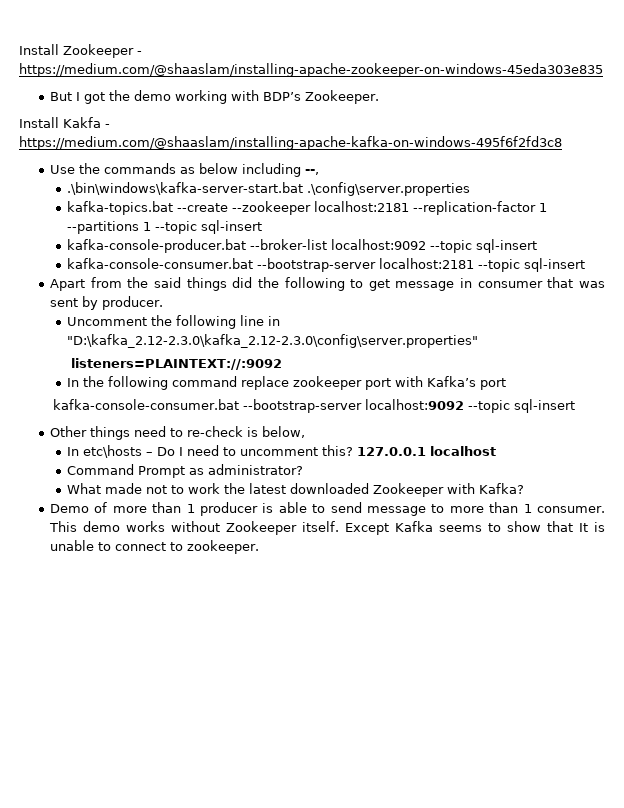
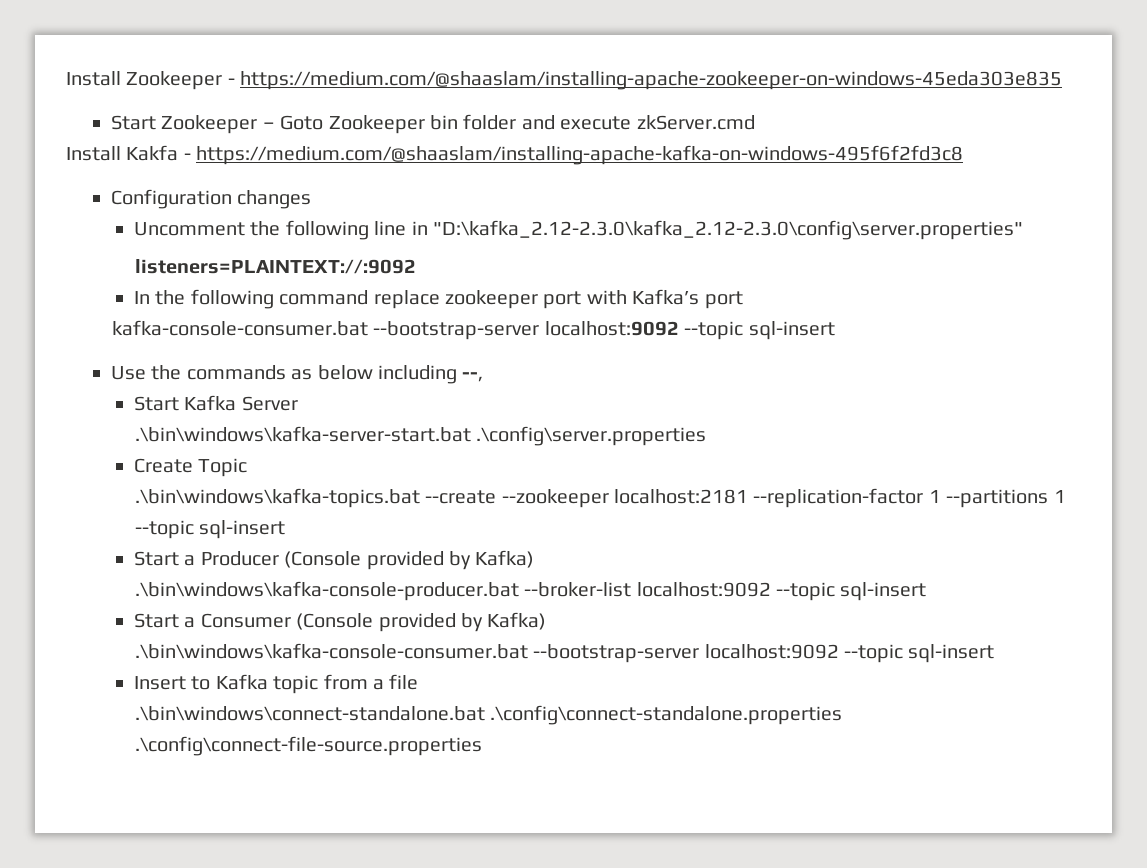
- But I got the demo working with BDP’s Zookeeper.
+ Start Zookeeper – Goto Zookeeper bin folder and execute zkServer.cmd
  Install Kakfa - https://medium.com/@shaaslam/installing-apache-kafka-on-windows-495f6f2fd3c8
- Use the commands as below including --,
- .\bin\windows\kafka-server-start.bat .\config\server.properties
- kafka-topics.bat --create --zookeeper localhost:2181 --replication-factor 1 --partitions 1 --topic sql-insert
- kafka-console-producer.bat --broker-list localhost:9092 --topic sql-insert
- kafka-console-consumer.bat --bootstrap-server localhost:2181 --topic sql-insert
- Apart from the said things did the following to get message in consumer that was sent by producer.
+ Configuration changes
- Other things need to re-check is below,
- In etc\hosts – Do I need to uncomment this? 127.0.0.1 localhost
- Command Prompt as administrator?
- What made not to work the latest downloaded Zookeeper with Kafka?
- Demo of more than 1 producer is able to send message to more than 1 consumer. This demo works without Zookeeper itself. Except Kafka seems to show that It is unable to connect to zookeeper.
+ Use the commands as below including --,
+ Start Kafka Server
+ .\bin\windows\kafka-server-start.bat .\config\server.properties
+ Create Topic
+ .\bin\windows\kafka-topics.bat --create --zookeeper localhost:2181 --replication-factor 1 --partitions 1 --topic sql-insert
+ Start a Producer (Console provided by Kafka)
+ .\bin\windows\kafka-console-producer.bat --broker-list localhost:9092 --topic sql-insert
+ Start a Consumer (Console provided by Kafka)
+ .\bin\windows\kafka-console-consumer.bat --bootstrap-server localhost:9092 --topic sql-insert
+ Insert to Kafka topic from a file
+ .\bin\windows\connect-standalone.bat .\config\connect-standalone.properties .\config\connect-file-source.properties

